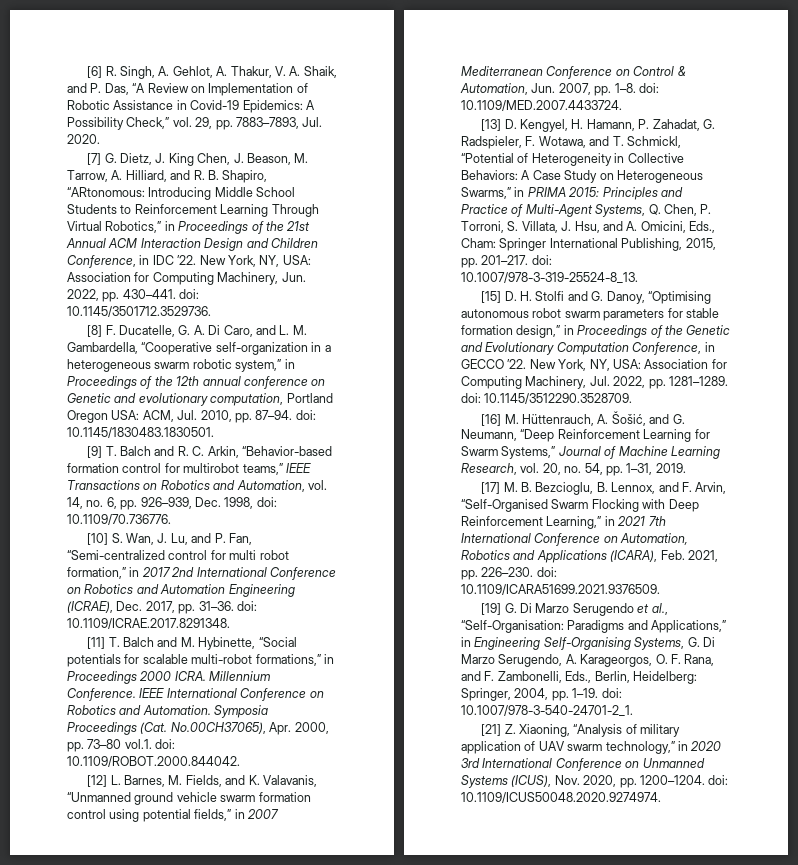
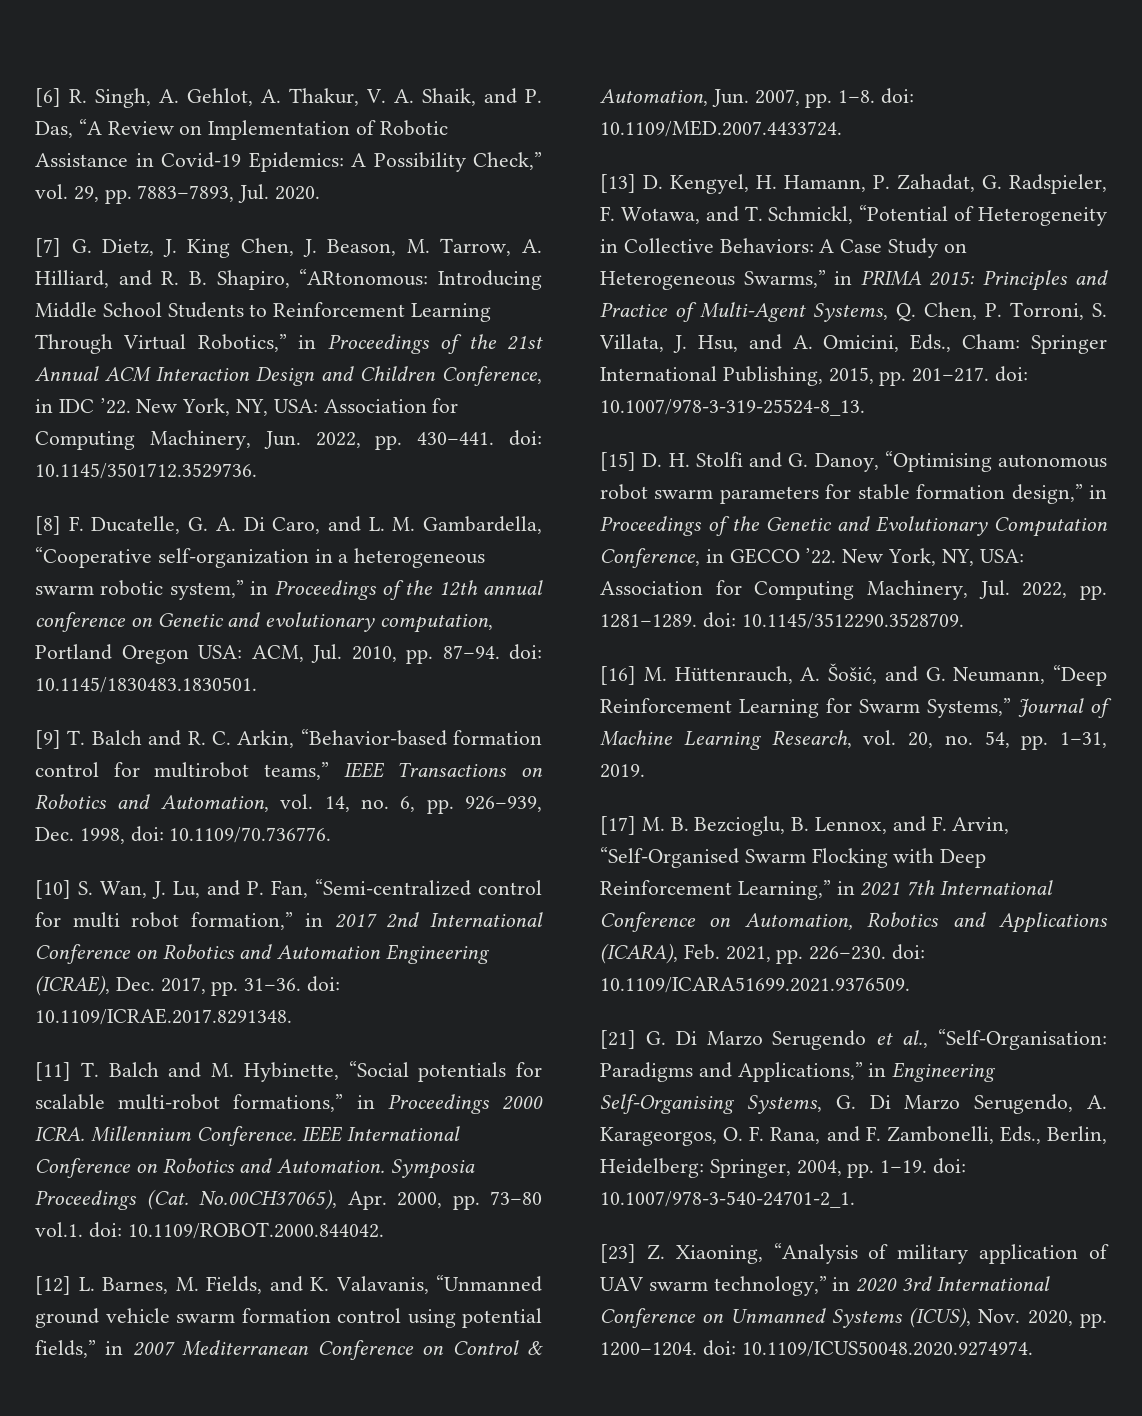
- [19] G. Di Marzo Serugendo et al., “Self-Organisation: Paradigms and Applications,” in Engineering Self-Organising Systems, G. Di Marzo Serugendo, A. Karageorgos, O. F. Rana, and F. Zambonelli, Eds., Berlin, Heidelberg: Springer, 2004, pp. 1–19. doi: 10.1007/978-3-540-24701-2_1.
+ [21] G. Di Marzo Serugendo et al., “Self-Organisation: Paradigms and Applications,” in Engineering Self-Organising Systems, G. Di Marzo Serugendo, A. Karageorgos, O. F. Rana, and F. Zambonelli, Eds., Berlin, Heidelberg: Springer, 2004, pp. 1–19. doi: 10.1007/978-3-540-24701-2_1.
- [21] Z. Xiaoning, “Analysis of military application of UAV swarm technology,” in 2020 3rd International Conference on Unmanned Systems (ICUS), Nov. 2020, pp. 1200–1204. doi: 10.1109/ICUS50048.2020.9274974.
+ [23] Z. Xiaoning, “Analysis of military application of UAV swarm technology,” in 2020 3rd International Conference on Unmanned Systems (ICUS), Nov. 2020, pp. 1200–1204. doi: 10.1109/ICUS50048.2020.9274974.

